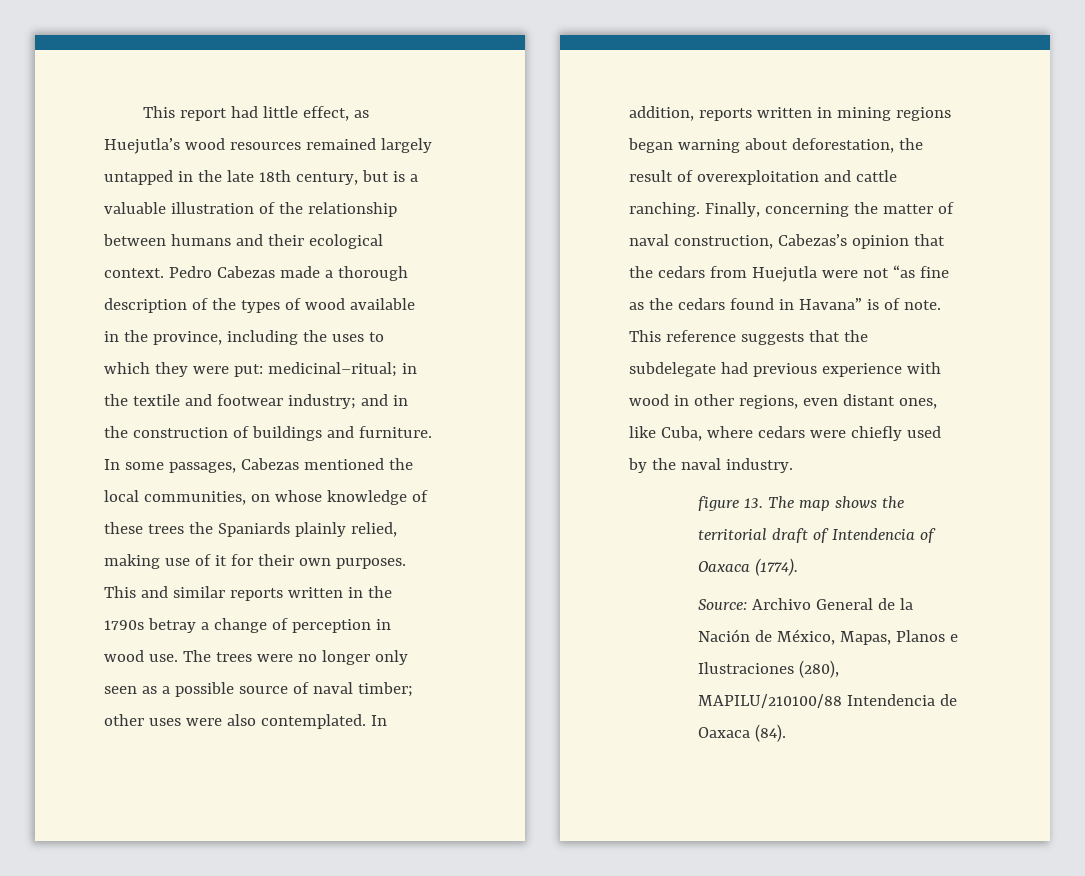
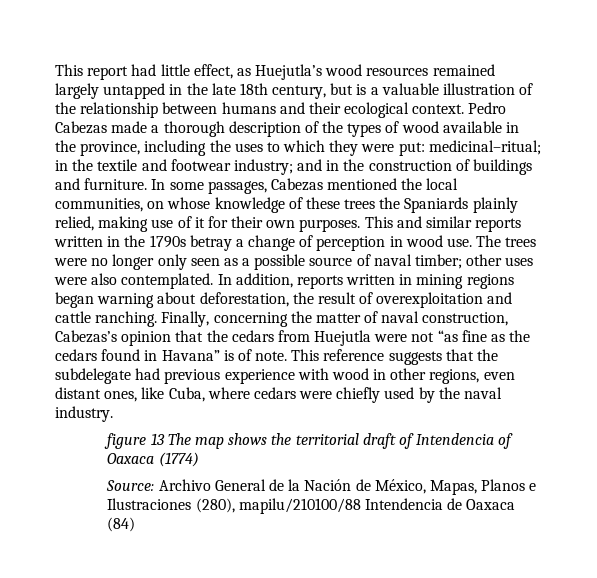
- figure 13. The map shows the territorial draft of Intendencia of Oaxaca (1774).
+ figure 13 The map shows the territorial draft of Intendencia of Oaxaca (1774)
- Source: Archivo General de la Nación de México, Mapas, Planos e Ilustraciones (280), MAPILU/210100/88 Intendencia de Oaxaca (84).
+ Source: Archivo General de la Nación de México, Mapas, Planos e Ilustraciones (280), mapilu/210100/88 Intendencia de Oaxaca (84)

